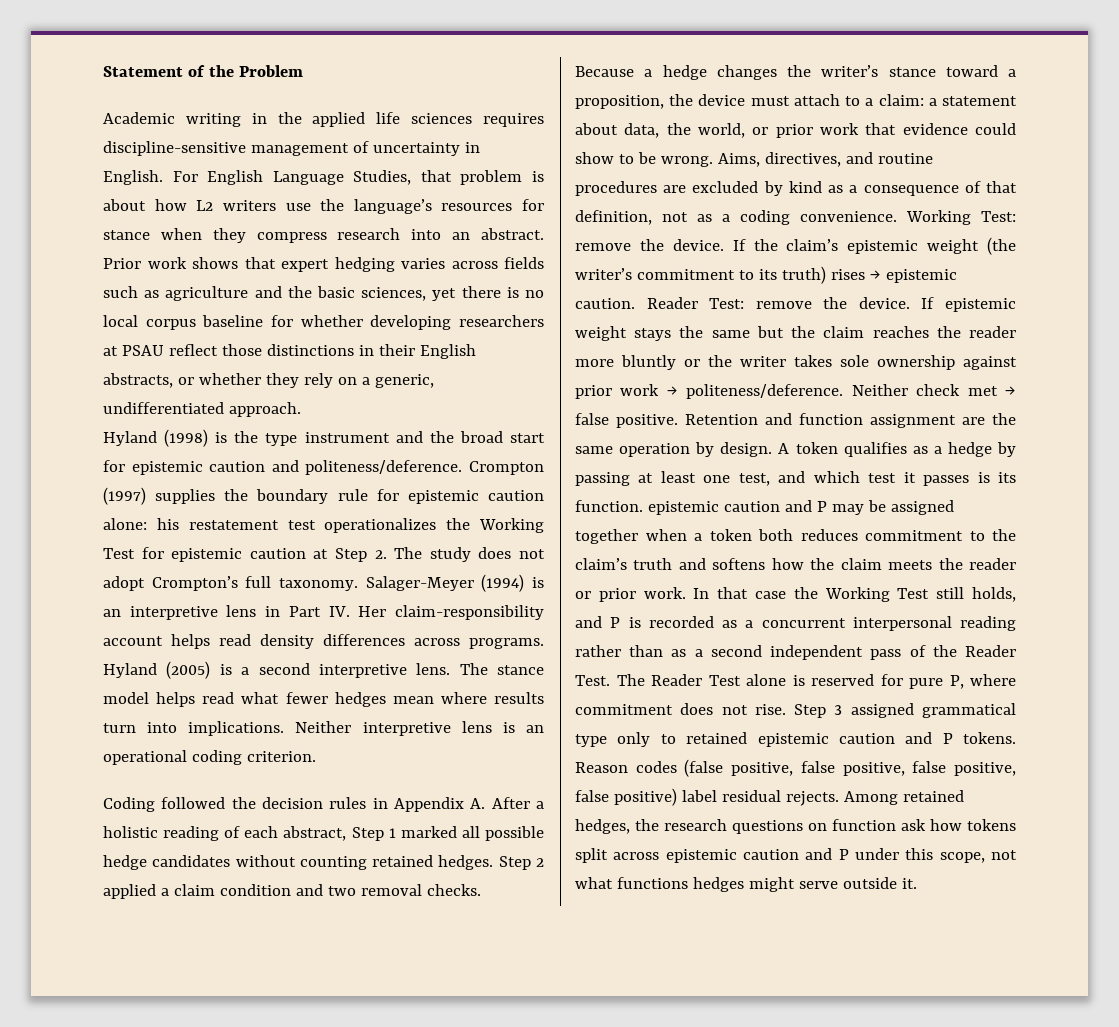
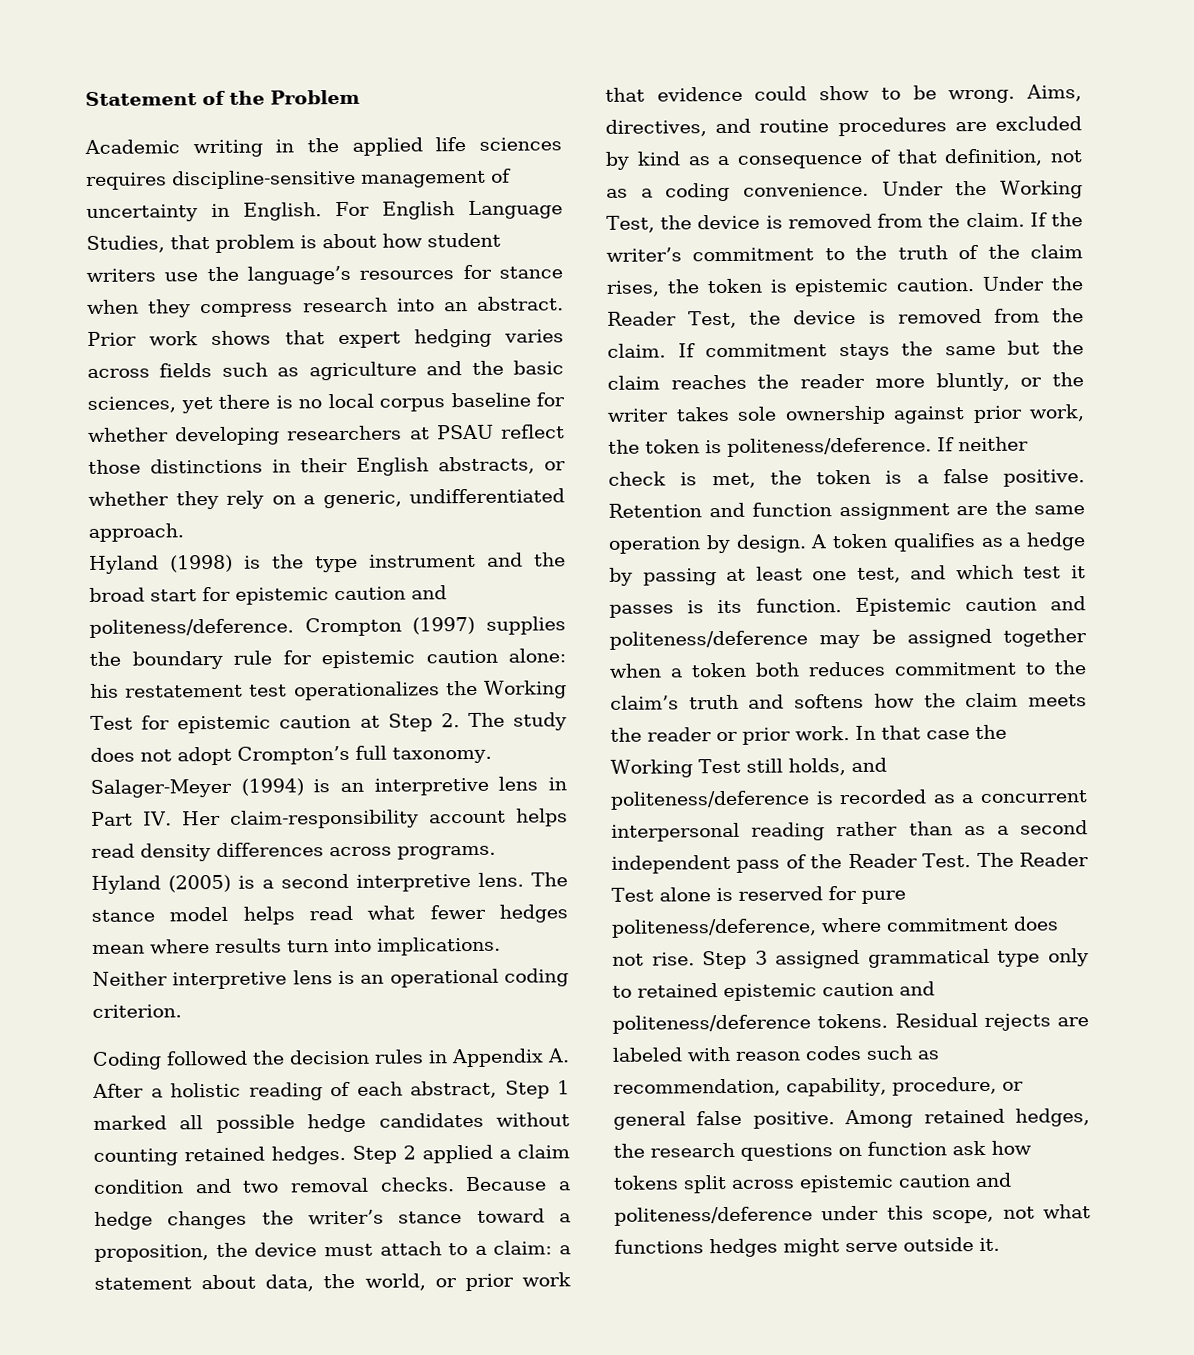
- For English Language Studies, that problem is about how L2 writers use the language’s resources for stance when they compress research into an abstract.
+ For English Language Studies, that problem is about how student writers use the language’s resources for stance when they compress research into an abstract.
- Working Test: remove the device. If the claim’s epistemic weight (the writer’s commitment to its truth) rises → epistemic caution. Reader Test: remove the device. If epistemic weight stays the same but the claim reaches the reader more bluntly or the writer takes sole ownership against prior work → politeness/deference. Neither check met → false positive.
+ Under the Working Test, the device is removed from the claim. If the writer’s commitment to the truth of the claim rises, the token is epistemic caution. Under the Reader Test, the device is removed from the claim. If commitment stays the same but the claim reaches the reader more bluntly, or the writer takes sole ownership against prior work, the token is politeness/deference. If neither check is met, the token is a false positive.
- A token qualifies as a hedge by passing at least one test, and which test it passes is its function. epistemic caution and P may be assigned together when a token both reduces commitment to the claim’s truth and softens how the claim meets the reader or prior work.
+ A token qualifies as a hedge by passing at least one test, and which test it passes is its function. Epistemic caution and politeness/deference may be assigned together when a token both reduces commitment to the claim’s truth and softens how the claim meets the reader or prior work.
- In that case the Working Test still holds, and P is recorded as a concurrent interpersonal reading rather than as a second independent pass of the Reader Test.
+ In that case the Working Test still holds, and politeness/deference is recorded as a concurrent interpersonal reading rather than as a second independent pass of the Reader Test.
- The Reader Test alone is reserved for pure P, where commitment does not rise.
+ The Reader Test alone is reserved for pure politeness/deference, where commitment does not rise.
- Step 3 assigned grammatical type only to retained epistemic caution and P tokens. Reason codes (false positive, false positive, false positive, false positive) label residual rejects.
+ Step 3 assigned grammatical type only to retained epistemic caution and politeness/deference tokens. Residual rejects are labeled with reason codes such as recommendation, capability, procedure, or general false positive.
- Among retained hedges, the research questions on function ask how tokens split across epistemic caution and P under this scope, not what functions hedges might serve outside it.
+ Among retained hedges, the research questions on function ask how tokens split across epistemic caution and politeness/deference under this scope, not what functions hedges might serve outside it.

